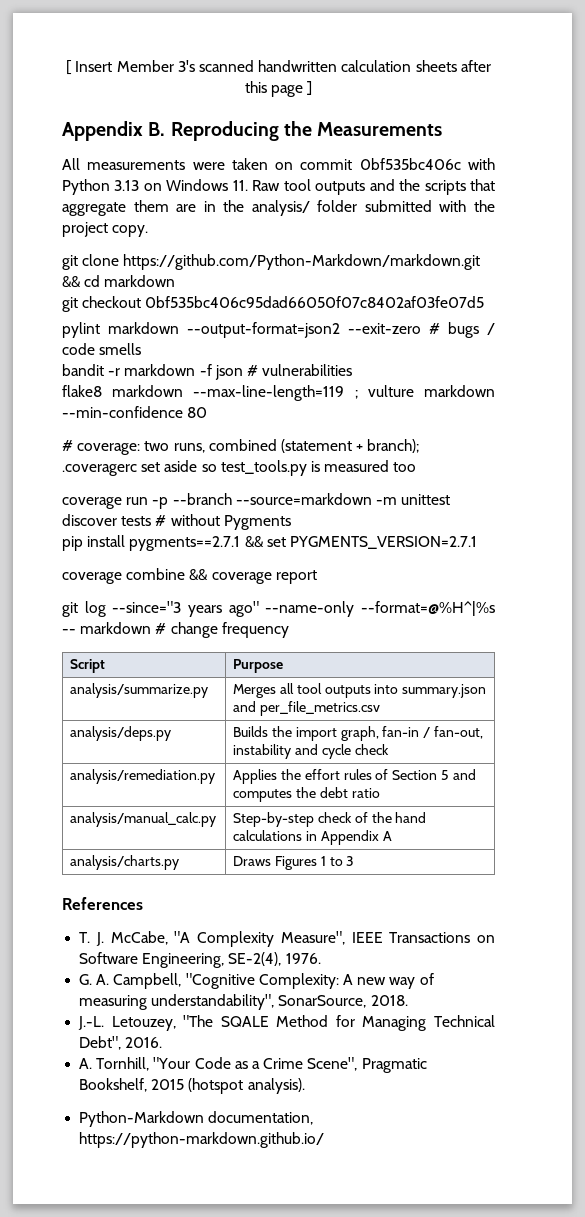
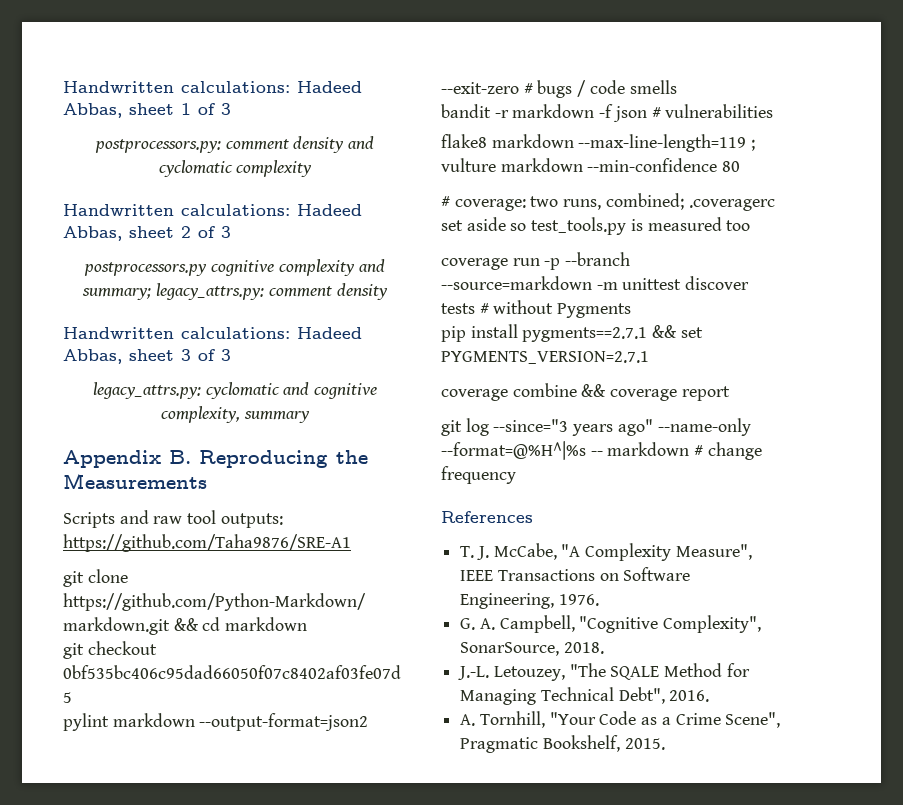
- [ Insert Member 3's scanned handwritten calculation sheets after this page ]
+ Handwritten calculations: Hadeed Abbas, sheet 1 of 3
+ postprocessors.py: comment density and cyclomatic complexity
+ Handwritten calculations: Hadeed Abbas, sheet 2 of 3
+ postprocessors.py cognitive complexity and summary; legacy_attrs.py: comment density
+ Handwritten calculations: Hadeed Abbas, sheet 3 of 3
+ legacy_attrs.py: cyclomatic and cognitive complexity, summary
- All measurements were taken on commit 0bf535bc406c with Python 3.13 on Windows 11. Raw tool outputs and the scripts that aggregate them are in the analysis/ folder submitted with the project copy.
+ Scripts and raw tool outputs: https://github.com/Taha9876/SRE-A1
- # coverage: two runs, combined (statement + branch); .coveragerc set aside so test_tools.py is measured too
+ # coverage: two runs, combined; .coveragerc set aside so test_tools.py is measured too
- Script | Purpose
- analysis/summarize.py | Merges all tool outputs into summary.json and per_file_metrics.csv
- analysis/deps.py | Builds the import graph, fan-in / fan-out, instability and cycle check
- analysis/remediation.py | Applies the effort rules of Section 5 and computes the debt ratio
- analysis/manual_calc.py | Step-by-step check of the hand calculations in Appendix A
- analysis/charts.py | Draws Figures 1 to 3
- T. J. McCabe, "A Complexity Measure", IEEE Transactions on Software Engineering, SE-2(4), 1976.
+ T. J. McCabe, "A Complexity Measure", IEEE Transactions on Software Engineering, 1976.
- G. A. Campbell, "Cognitive Complexity: A new way of measuring understandability", SonarSource, 2018.
+ G. A. Campbell, "Cognitive Complexity", SonarSource, 2018.
- A. Tornhill, "Your Code as a Crime Scene", Pragmatic Bookshelf, 2015 (hotspot analysis).
- Python-Markdown documentation, https://python-markdown.github.io/
+ A. Tornhill, "Your Code as a Crime Scene", Pragmatic Bookshelf, 2015.

